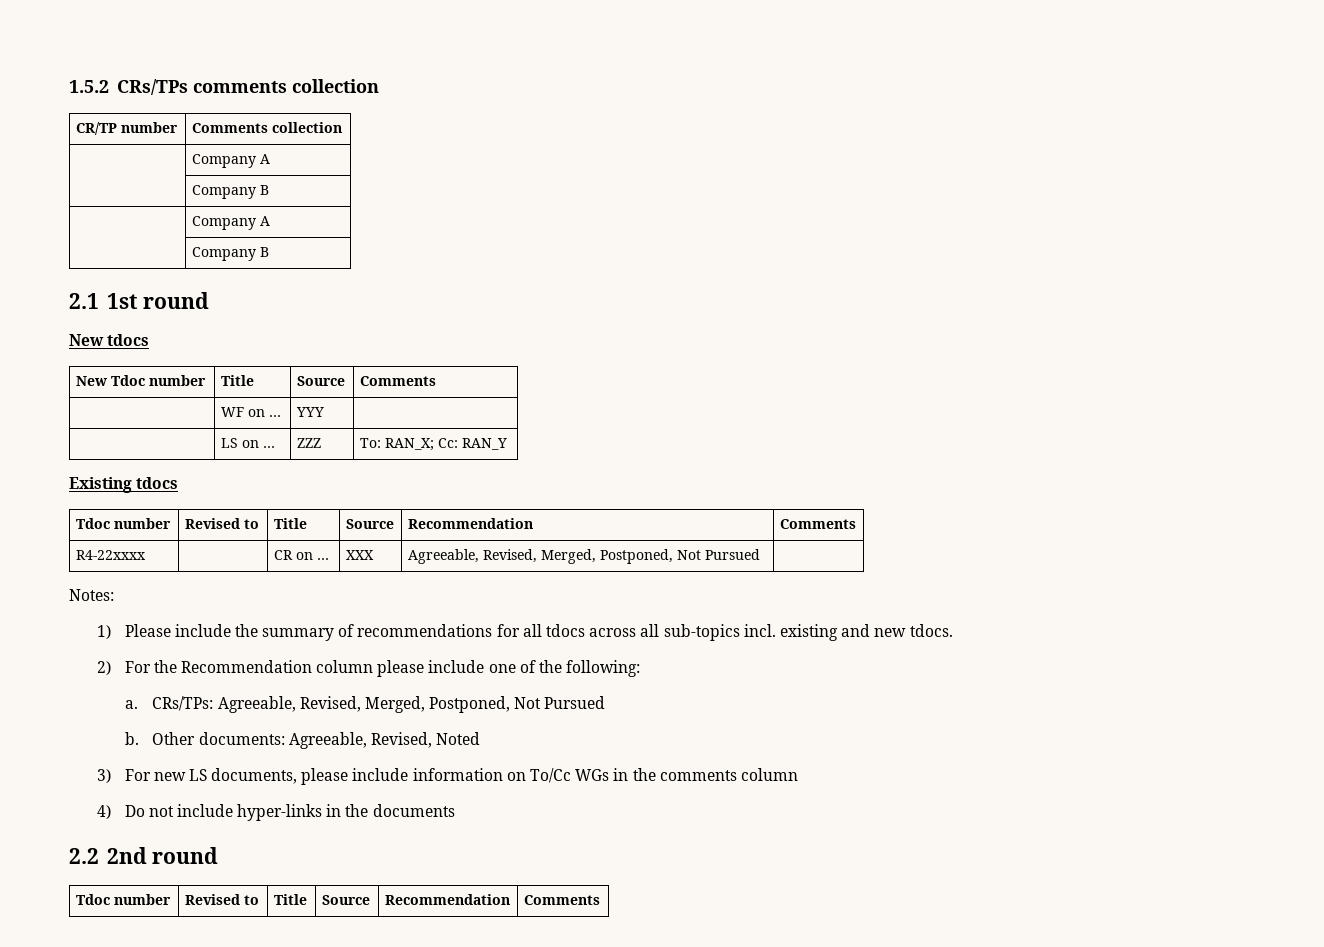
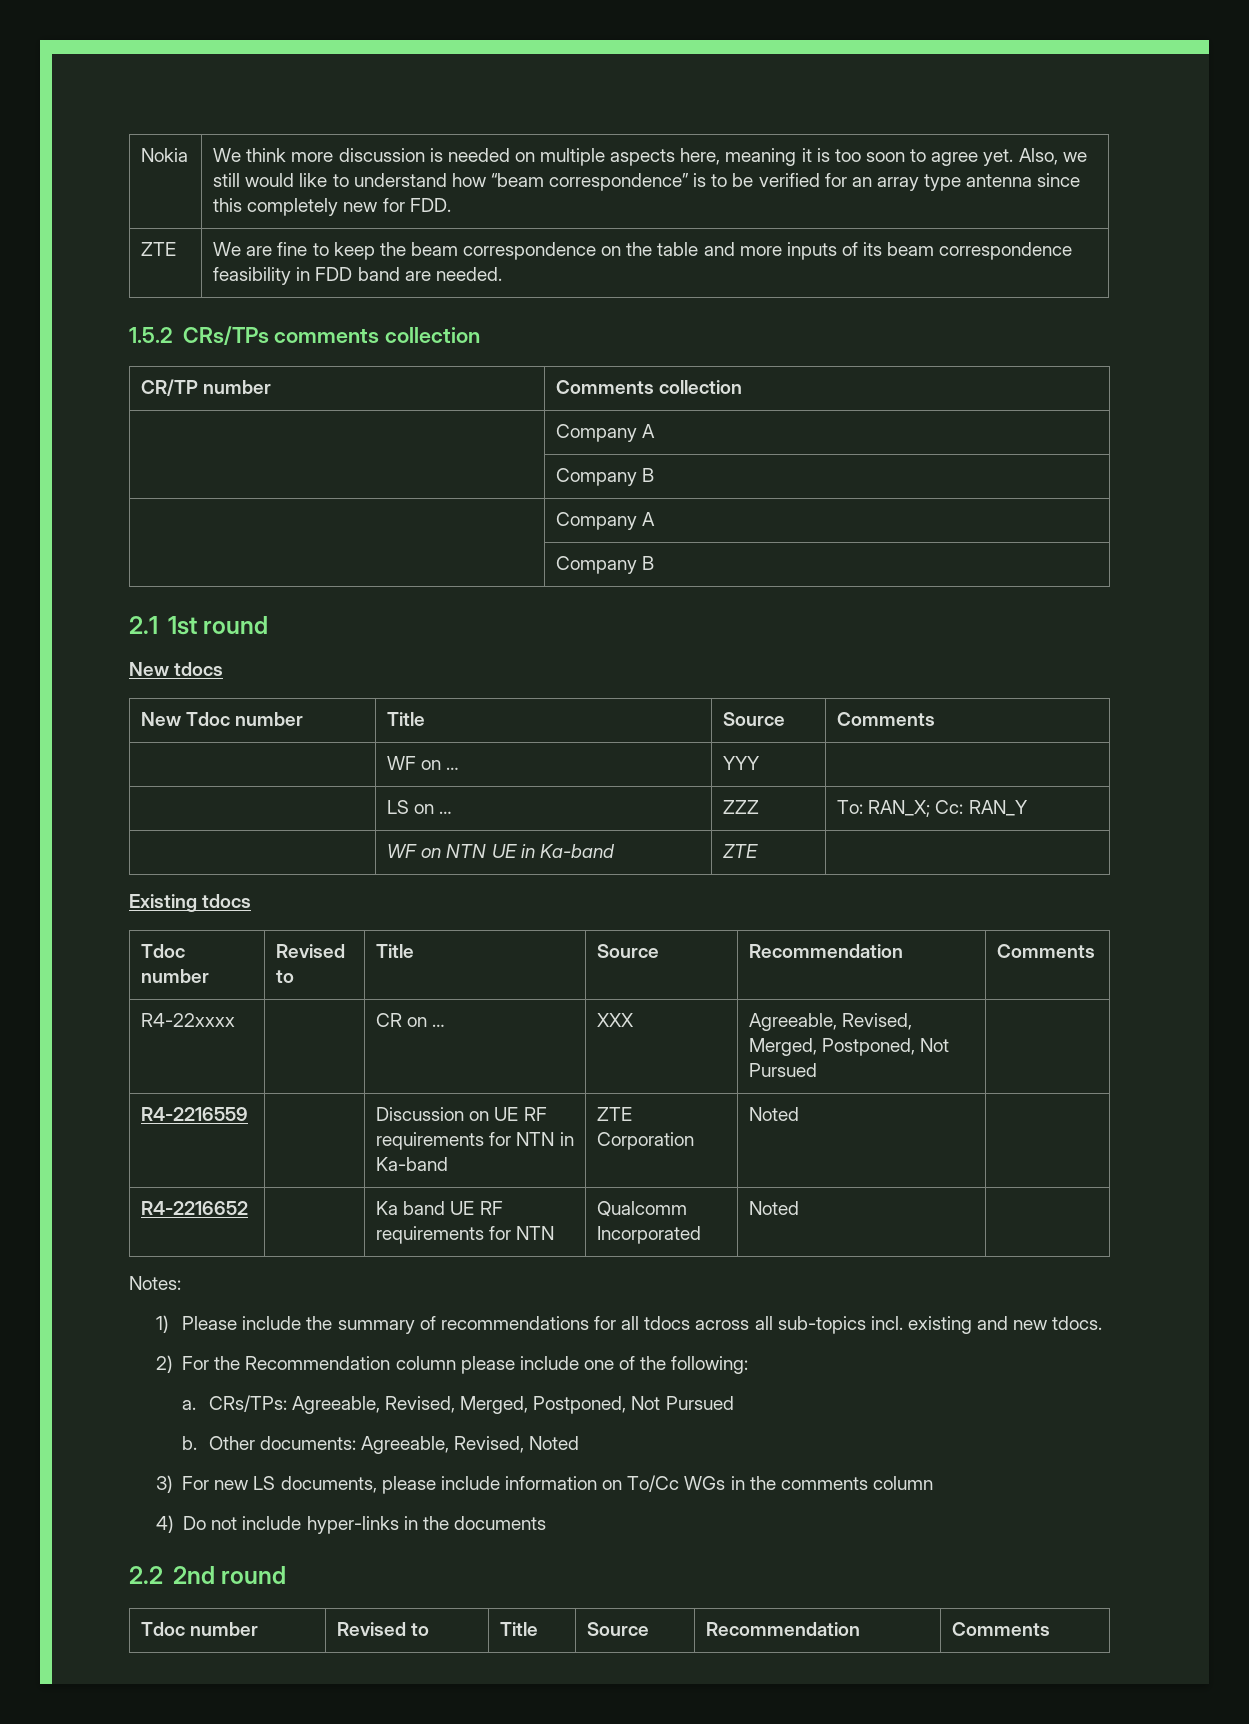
+ Nokia | We think more discussion is needed on multiple aspects here, meaning it is too soon to agree yet. Also, we still would like to understand how “beam correspondence” is to be verified for an array type antenna since this completely new for FDD.
+ ZTE | We are fine to keep the beam correspondence on the table and more inputs of its beam correspondence feasibility in FDD band are needed.
+ | WF on NTN UE in Ka-band | ZTE |
+ R4-2216559 | | Discussion on UE RF requirements for NTN in Ka-band | ZTE Corporation | Noted |
+ R4-2216652 | | Ka band UE RF requirements for NTN | Qualcomm Incorporated | Noted |

